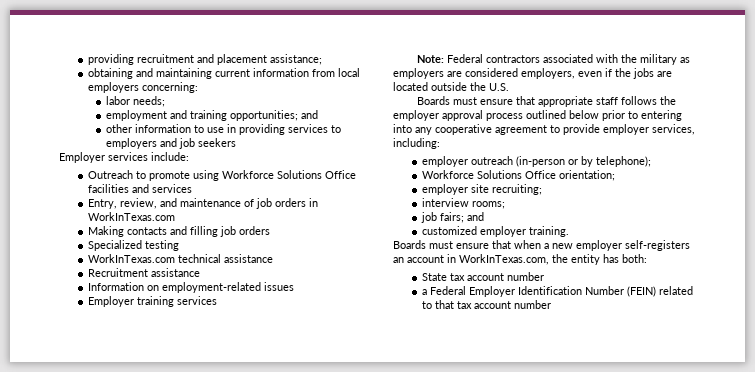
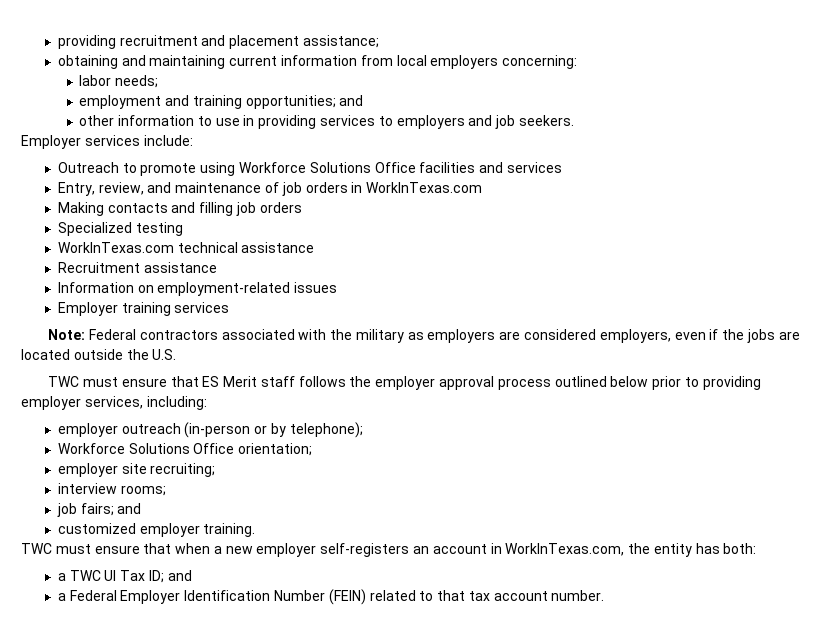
- other information to use in providing services to employers and job seekers
+ other information to use in providing services to employers and job seekers.
- Boards must ensure that appropriate staff follows the employer approval process outlined below prior to entering into any cooperative agreement to provide employer services, including:
+ TWC must ensure that ES Merit staff follows the employer approval process outlined below prior to providing employer services, including:
- Boards must ensure that when a new employer self-registers an account in WorkInTexas.com, the entity has both:
+ TWC must ensure that when a new employer self-registers an account in WorkInTexas.com, the entity has both:
- State tax account number
+ a TWC UI Tax ID; and
- a Federal Employer Identification Number (FEIN) related to that tax account number
+ a Federal Employer Identification Number (FEIN) related to that tax account number.

